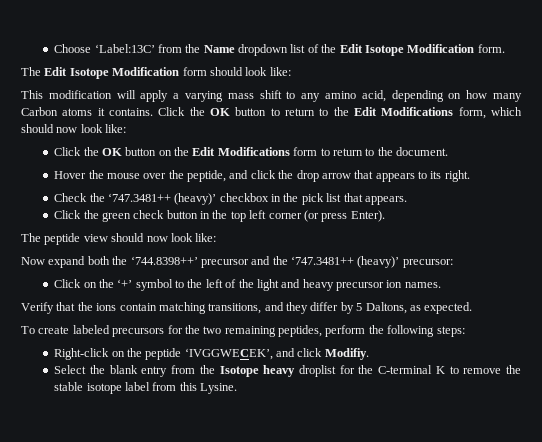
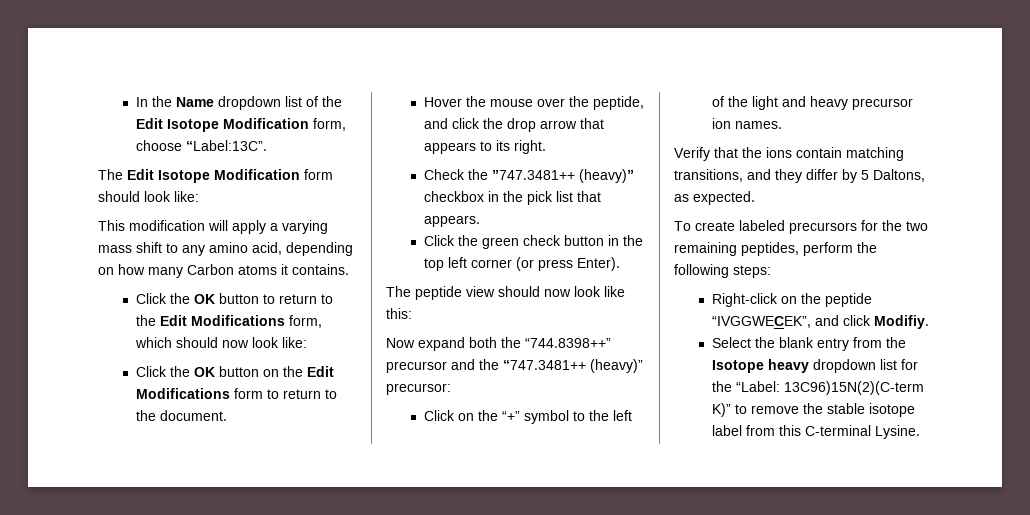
- Choose ‘Label:13C’ from the Name dropdown list of the Edit Isotope Modification form.
+ In the Name dropdown list of the Edit Isotope Modification form, choose “Label:13C”.
- This modification will apply a varying mass shift to any amino acid, depending on how many Carbon atoms it contains. Click the OK button to return to the Edit Modifications form, which should now look like:
+ This modification will apply a varying mass shift to any amino acid, depending on how many Carbon atoms it contains.
+ Click the OK button to return to the Edit Modifications form, which should now look like:
- Check the ‘747.3481++ (heavy)’ checkbox in the pick list that appears.
+ Check the ”747.3481++ (heavy)” checkbox in the pick list that appears.
- The peptide view should now look like:
+ The peptide view should now look like this:
- Now expand both the ‘744.8398++’ precursor and the ‘747.3481++ (heavy)’ precursor:
+ Now expand both the “744.8398++” precursor and the “747.3481++ (heavy)” precursor:
- Click on the ‘+’ symbol to the left of the light and heavy precursor ion names.
+ Click on the “+” symbol to the left of the light and heavy precursor ion names.
- Right-click on the peptide ‘IVGGWECEK’, and click Modifiy.
+ Right-click on the peptide “IVGGWECEK”, and click Modifiy.
- Select the blank entry from the Isotope heavy droplist for the C-terminal K to remove the stable isotope label from this Lysine.
+ Select the blank entry from the Isotope heavy dropdown list for the “Label: 13C96)15N(2)(C-term K)” to remove the stable isotope label from this C-terminal Lysine.

